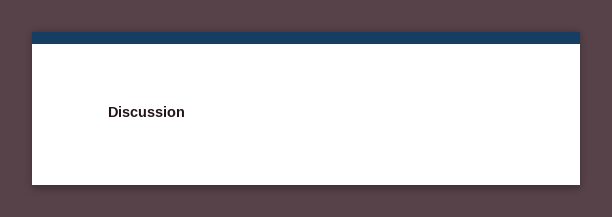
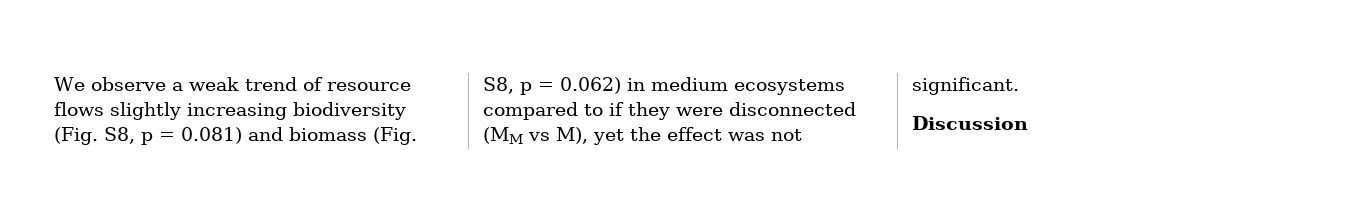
+ We observe a weak trend of resource flows slightly increasing biodiversity (Fig. S8, p = 0.081) and biomass (Fig. S8, p = 0.062) in medium ecosystems compared to if they were disconnected (MM vs M), yet the effect was not significant.

